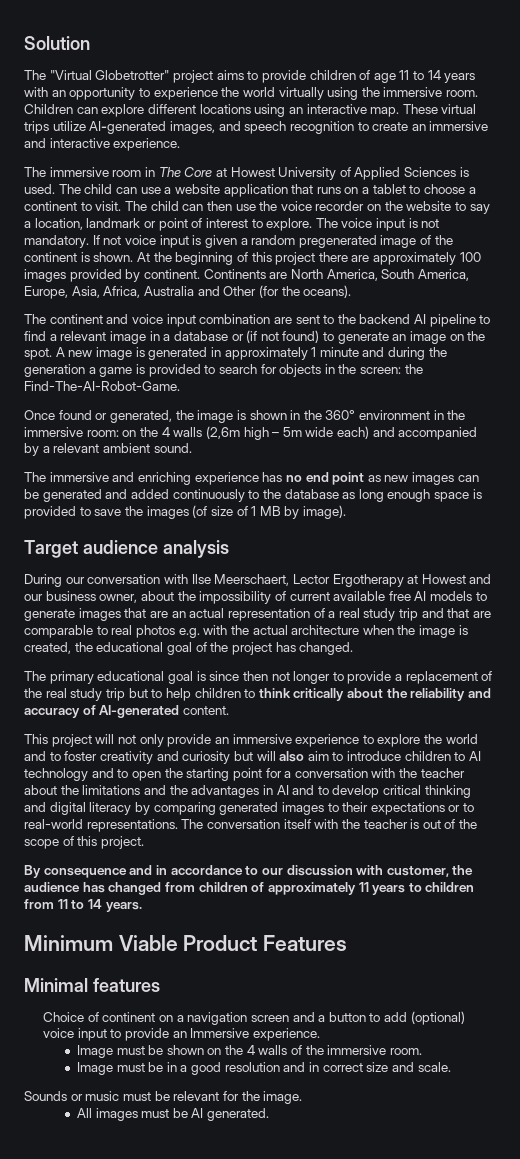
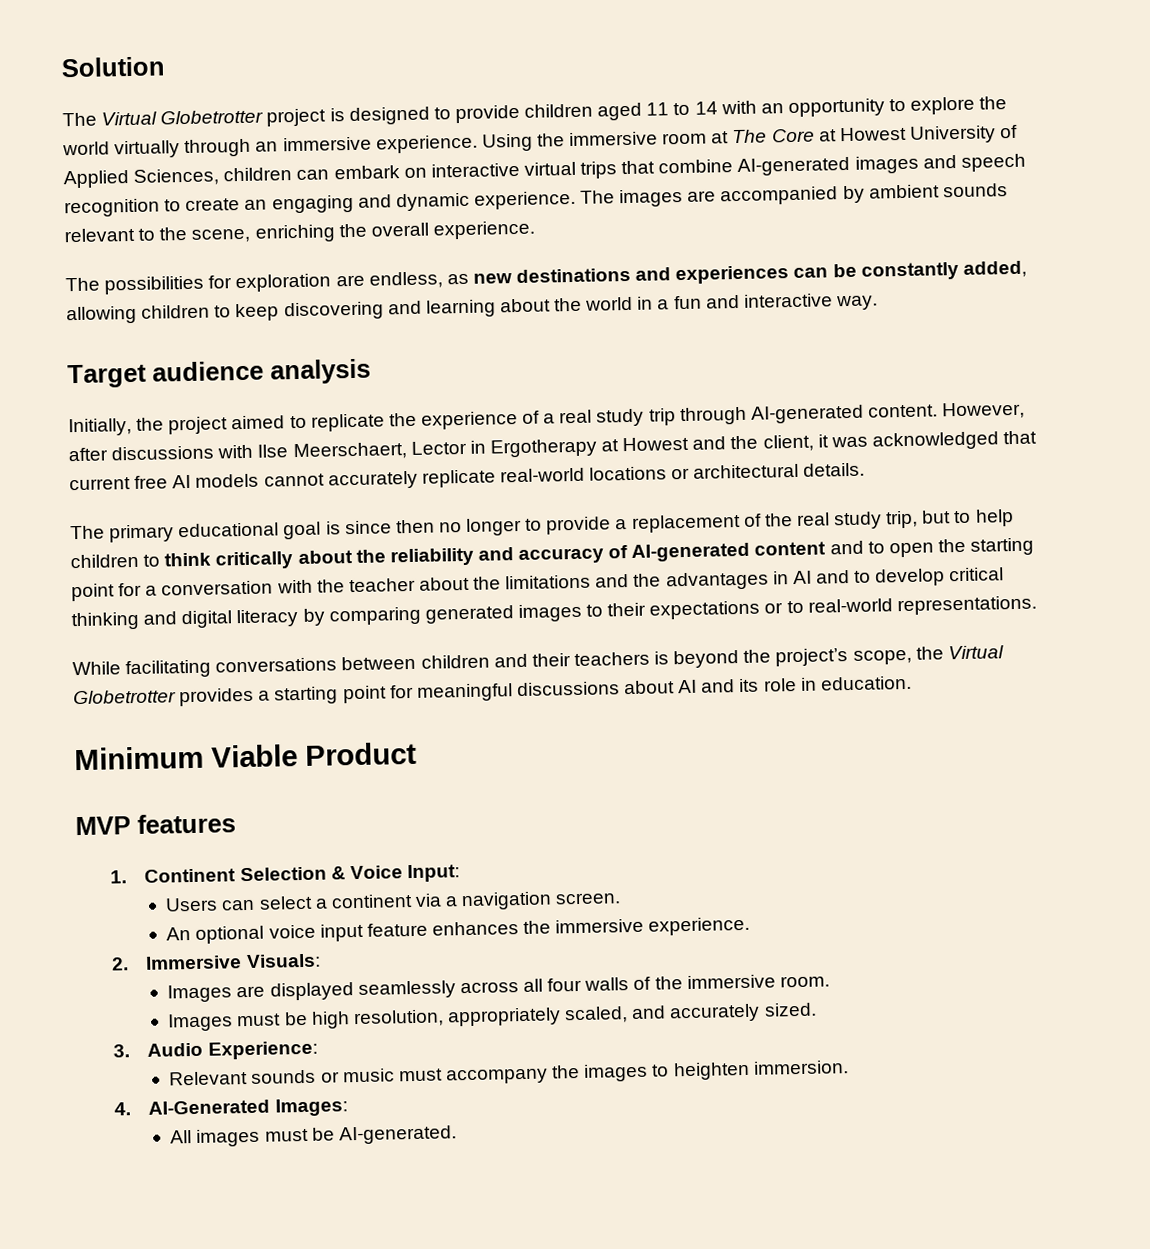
- The "Virtual Globetrotter" project aims to provide children of age 11 to 14 years with an opportunity to experience the world virtually using the immersive room. Children can explore different locations using an interactive map. These virtual trips utilize AI-generated images, and speech recognition to create an immersive and interactive experience.
- The immersive room in The Core at Howest University of Applied Sciences is used. The child can use a website application that runs on a tablet to choose a continent to visit. The child can then use the voice recorder on the website to say a location, landmark or point of interest to explore. The voice input is not mandatory. If not voice input is given a random pregenerated image of the continent is shown. At the beginning of this project there are approximately 100 images provided by continent. Continents are North America, South America, Europe, Asia, Africa, Australia and Other (for the oceans).
- The continent and voice input combination are sent to the backend AI pipeline to find a relevant image in a database or (if not found) to generate an image on the spot. A new image is generated in approximately 1 minute and during the generation a game is provided to search for objects in the screen: the Find-The-AI-Robot-Game.
- Once found or generated, the image is shown in the 360° environment in the immersive room: on the 4 walls (2,6m high – 5m wide each) and accompanied by a relevant ambient sound.
- The immersive and enriching experience has no end point as new images can be generated and added continuously to the database as long enough space is provided to save the images (of size of 1 MB by image).
+ The Virtual Globetrotter project is designed to provide children aged 11 to 14 with an opportunity to explore the world virtually through an immersive experience. Using the immersive room at The Core at Howest University of Applied Sciences, children can embark on interactive virtual trips that combine AI-generated images and speech recognition to create an engaging and dynamic experience. The images are accompanied by ambient sounds relevant to the scene, enriching the overall experience.
+ The possibilities for exploration are endless, as new destinations and experiences can be constantly added, allowing children to keep discovering and learning about the world in a fun and interactive way.
  Target audience analysis
- During our conversation with Ilse Meerschaert, Lector Ergotherapy at Howest and our business owner, about the impossibility of current available free AI models to generate images that are an actual representation of a real study trip and that are comparable to real photos e.g. with the actual architecture when the image is created, the educational goal of the project has changed.
+ Initially, the project aimed to replicate the experience of a real study trip through AI-generated content. However, after discussions with Ilse Meerschaert, Lector in Ergotherapy at Howest and the client, it was acknowledged that current free AI models cannot accurately replicate real-world locations or architectural details.
- The primary educational goal is since then not longer to provide a replacement of the real study trip but to help children to think critically about the reliability and accuracy of AI-generated content.
- This project will not only provide an immersive experience to explore the world and to foster creativity and curiosity but will also aim to introduce children to AI technology and to open the starting point for a conversation with the teacher about the limitations and the advantages in AI and to develop critical thinking and digital literacy by comparing generated images to their expectations or to real-world representations. The conversation itself with the teacher is out of the scope of this project.
- By consequence and in accordance to our discussion with customer, the audience has changed from children of approximately 11 years to children from 11 to 14 years.
+ The primary educational goal is since then no longer to provide a replacement of the real study trip, but to help children to think critically about the reliability and accuracy of AI-generated content and to open the starting point for a conversation with the teacher about the limitations and the advantages in AI and to develop critical thinking and digital literacy by comparing generated images to their expectations or to real-world representations.
+ While facilitating conversations between children and their teachers is beyond the project’s scope, the Virtual Globetrotter provides a starting point for meaningful discussions about AI and its role in education.
- Minimum Viable Product Features
- Minimal features
+ Minimum Viable Product
+ MVP features
- Choice of continent on a navigation screen and a button to add (optional) voice input to provide an Immersive experience.
- Image must be shown on the 4 walls of the immersive room.
+ 1. Continent Selection & Voice Input:
+ Users can select a continent via a navigation screen.
+ An optional voice input feature enhances the immersive experience.
+ 2. Immersive Visuals:
+ Images are displayed seamlessly across all four walls of the immersive room.
- Image must be in a good resolution and in correct size and scale.
- Sounds or music must be relevant for the image.
+ Images must be high resolution, appropriately scaled, and accurately sized.
+ 3. Audio Experience:
+ Relevant sounds or music must accompany the images to heighten immersion.
+ 4. AI-Generated Images:
- All images must be AI generated.
+ All images must be AI-generated.

